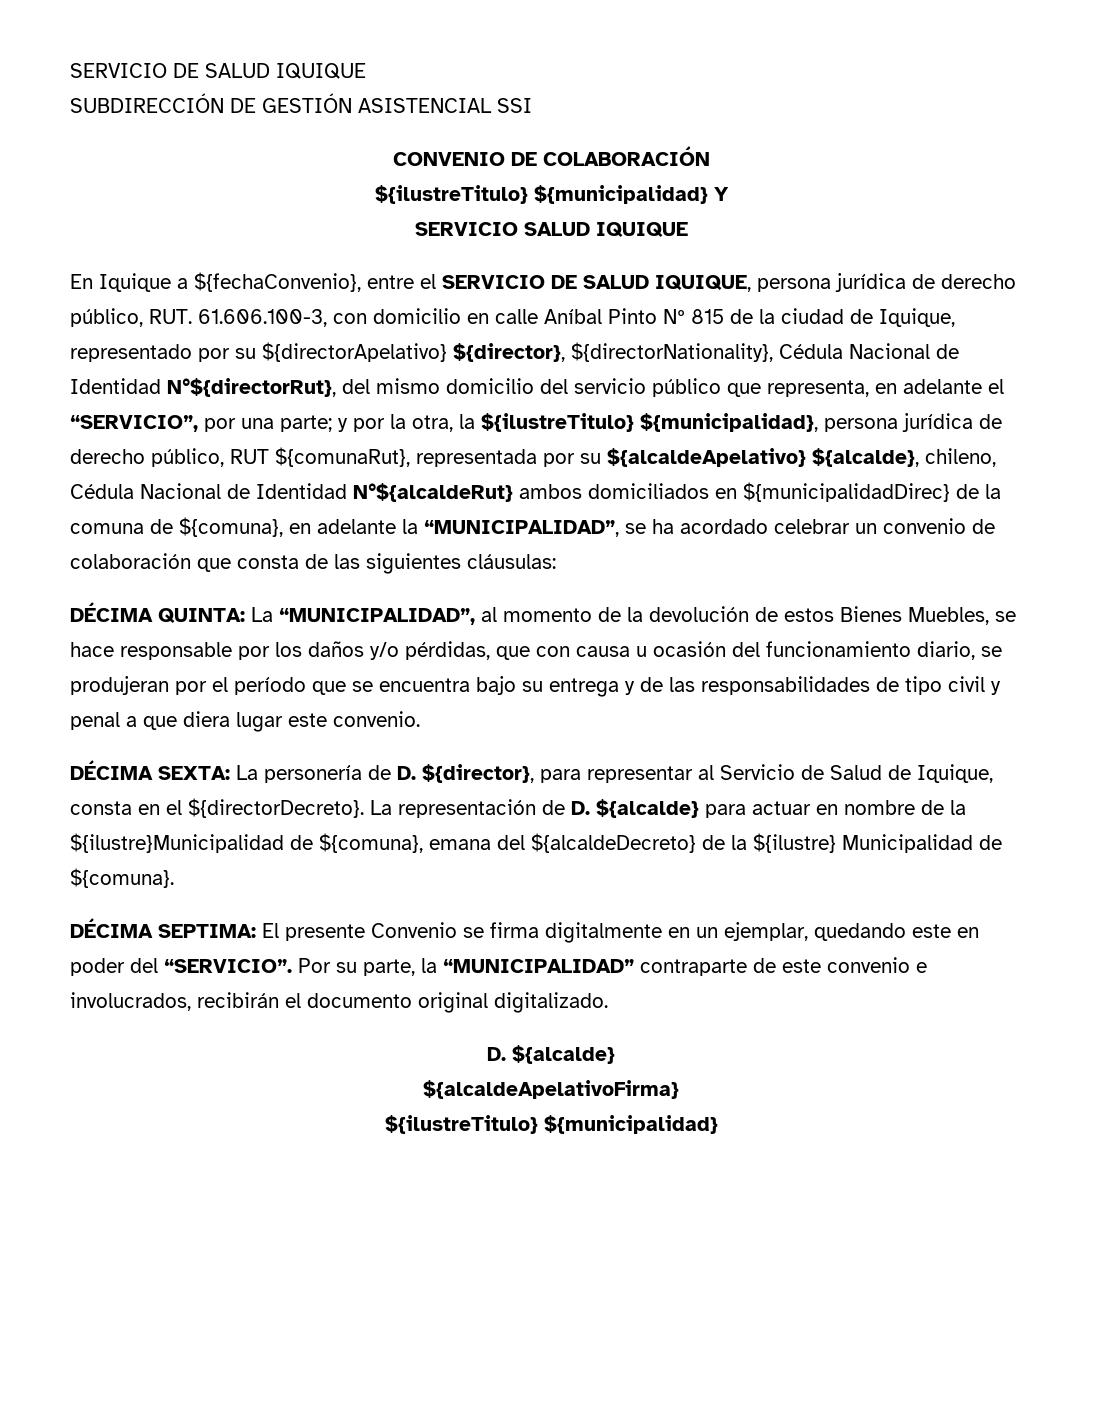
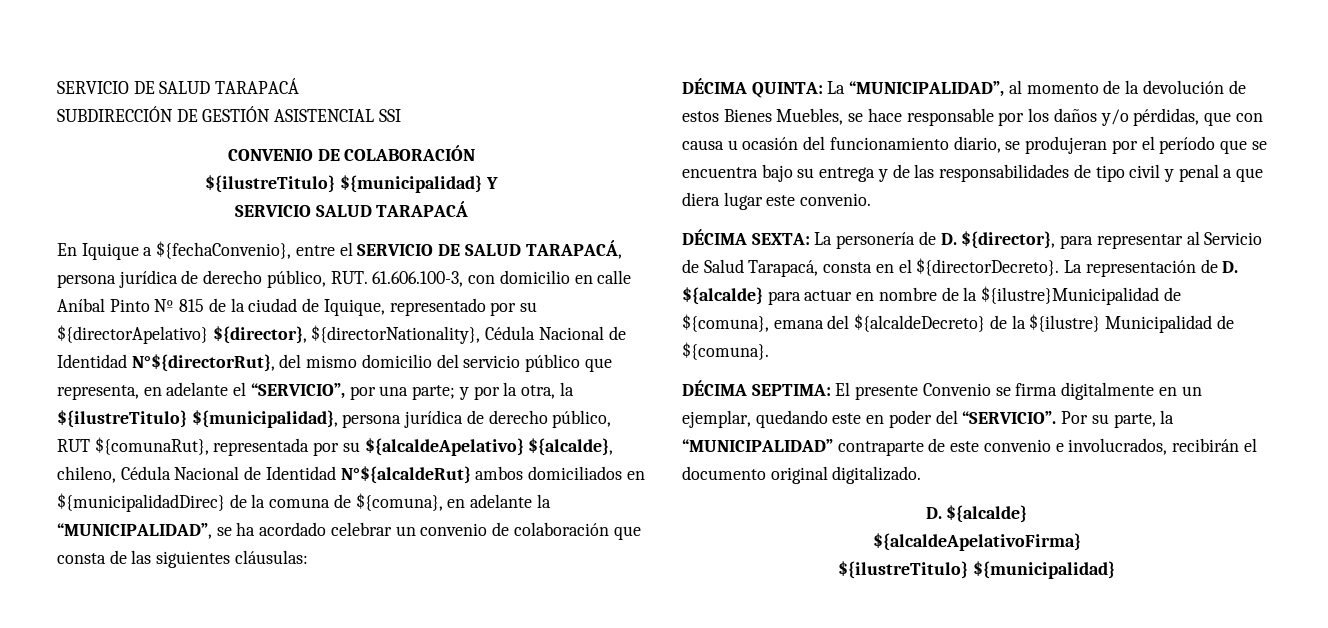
- SERVICIO DE SALUD IQUIQUE
+ SERVICIO DE SALUD TARAPACÁ
- SERVICIO SALUD IQUIQUE
+ SERVICIO SALUD TARAPACÁ
- En Iquique a ${fechaConvenio}, entre el SERVICIO DE SALUD IQUIQUE, persona jurídica de derecho público, RUT. 61.606.100-3, con domicilio en calle Aníbal Pinto Nº 815 de la ciudad de Iquique, representado por su ${directorApelativo} ${director}, ${directorNationality}, Cédula Nacional de Identidad N°${directorRut}, del mismo domicilio del servicio público que representa, en adelante el “SERVICIO”, por una parte;
+ En Iquique a ${fechaConvenio}, entre el SERVICIO DE SALUD TARAPACÁ, persona jurídica de derecho público, RUT. 61.606.100-3, con domicilio en calle Aníbal Pinto Nº 815 de la ciudad de Iquique, representado por su ${directorApelativo} ${director}, ${directorNationality}, Cédula Nacional de Identidad N°${directorRut}, del mismo domicilio del servicio público que representa, en adelante el “SERVICIO”, por una parte;
- DÉCIMA SEXTA: La personería de D. ${director}, para representar al Servicio de Salud de Iquique, consta en el ${directorDecreto}.
+ DÉCIMA SEXTA: La personería de D. ${director}, para representar al Servicio de Salud Tarapacá, consta en el ${directorDecreto}.

